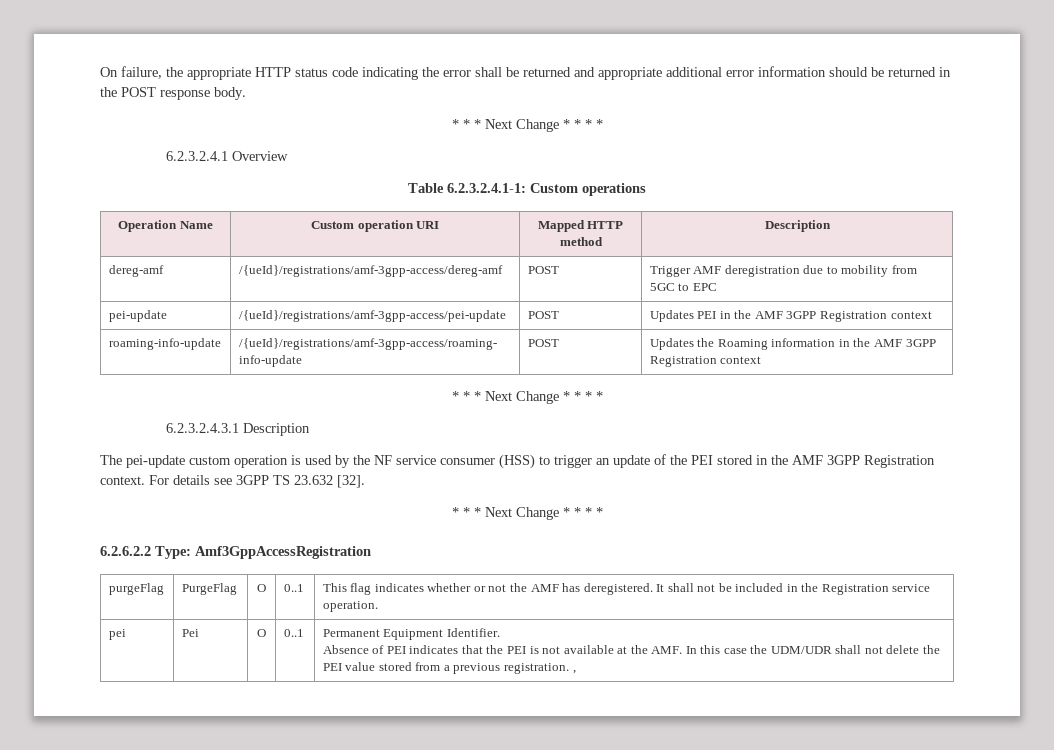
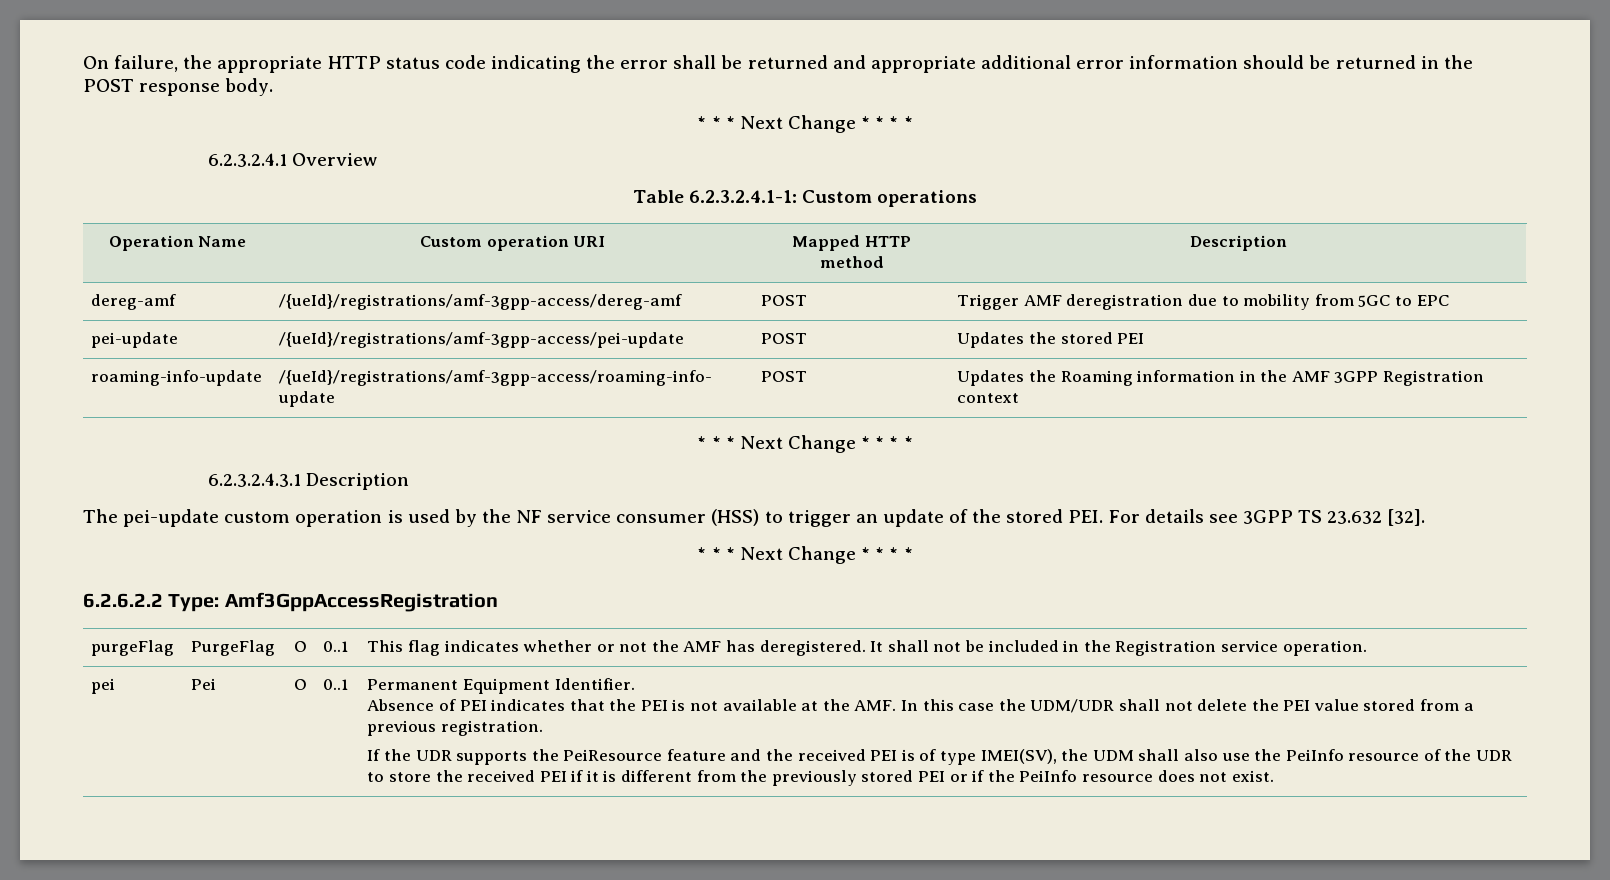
- pei-update | /{ueId}/registrations/amf-3gpp-access/pei-update | POST | Updates PEI in the AMF 3GPP Registration context
+ pei-update | /{ueId}/registrations/amf-3gpp-access/pei-update | POST | Updates the stored PEI
- The pei-update custom operation is used by the NF service consumer (HSS) to trigger an update of the PEI stored in the AMF 3GPP Registration context. For details see 3GPP TS 23.632 [32].
+ The pei-update custom operation is used by the NF service consumer (HSS) to trigger an update of the stored PEI. For details see 3GPP TS 23.632 [32].
- Absence of PEI indicates that the PEI is not available at the AMF. In this case the UDM/UDR shall not delete the PEI value stored from a previous registration. ,
+ Absence of PEI indicates that the PEI is not available at the AMF. In this case the UDM/UDR shall not delete the PEI value stored from a previous registration.
+ If the UDR supports the PeiResource feature and the received PEI is of type IMEI(SV), the UDM shall also use the PeiInfo resource of the UDR to store the received PEI if it is different from the previously stored PEI or if the PeiInfo resource does not exist.

